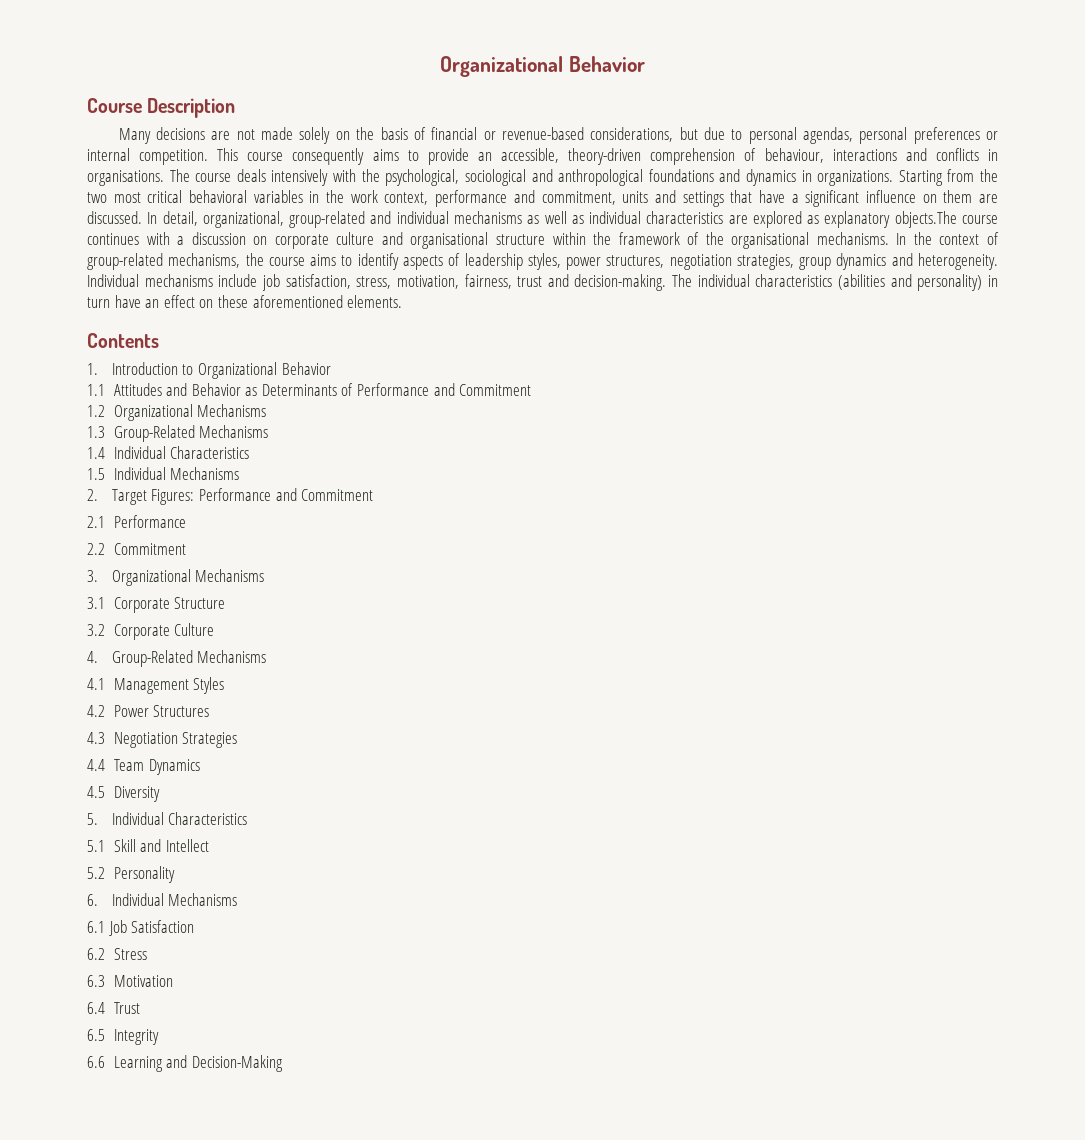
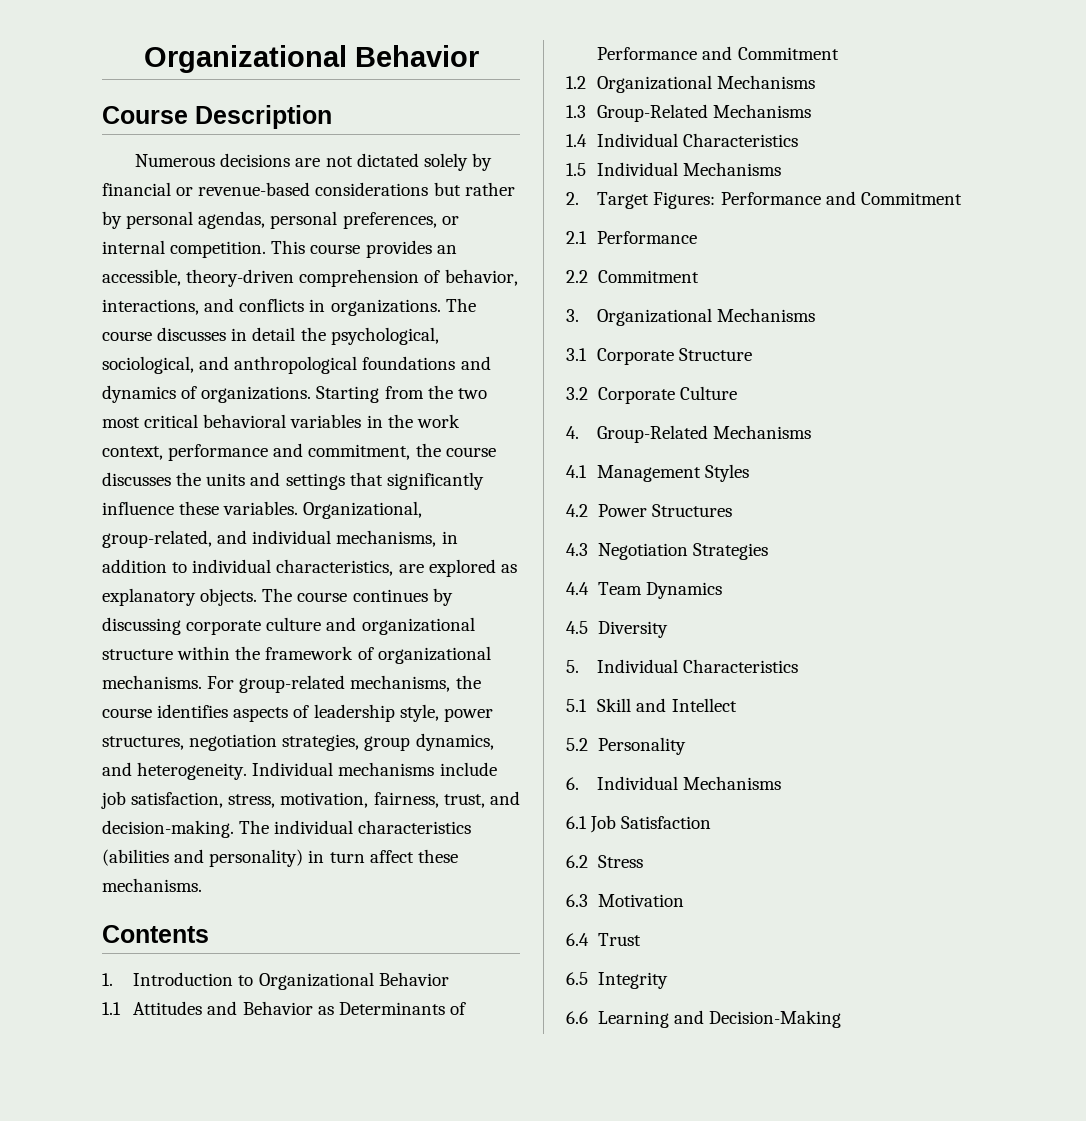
- Many decisions are not made solely on the basis of financial or revenue-based considerations, but due to personal agendas, personal preferences or internal competition.
+ Numerous decisions are not dictated solely by financial or revenue-based considerations but rather by personal agendas, personal preferences, or internal competition.
- This course consequently aims to provide an accessible, theory-driven comprehension of behaviour, interactions and conflicts in organisations. The course deals intensively with the psychological, sociological and anthropological foundations and dynamics in organizations.
+ This course provides an accessible, theory-driven comprehension of behavior, interactions, and conflicts in organizations. The course discusses in detail the psychological, sociological, and anthropological foundations and dynamics of organizations.
- Starting from the two most critical behavioral variables in the work context, performance and commitment, units and settings that have a significant influence on them are discussed. In detail, organizational, group-related and individual mechanisms as well as individual characteristics are explored as explanatory objects.The course continues with a discussion on corporate culture and organisational structure within the framework of the organisational mechanisms. In the context of group-related mechanisms, the course aims to identify aspects of leadership styles, power structures, negotiation strategies, group dynamics and heterogeneity.
+ Starting from the two most critical behavioral variables in the work context, performance and commitment, the course discusses the units and settings that significantly influence these variables. Organizational, group-related, and individual mechanisms, in addition to individual characteristics, are explored as explanatory objects. The course continues by discussing corporate culture and organizational structure within the framework of organizational mechanisms. For group-related mechanisms, the course identifies aspects of leadership style, power structures, negotiation strategies, group dynamics, and heterogeneity.
- Individual mechanisms include job satisfaction, stress, motivation, fairness, trust and decision-making.
+ Individual mechanisms include job satisfaction, stress, motivation, fairness, trust, and decision-making.
- The individual characteristics (abilities and personality) in turn have an effect on these aforementioned elements.
+ The individual characteristics (abilities and personality) in turn affect these mechanisms.

